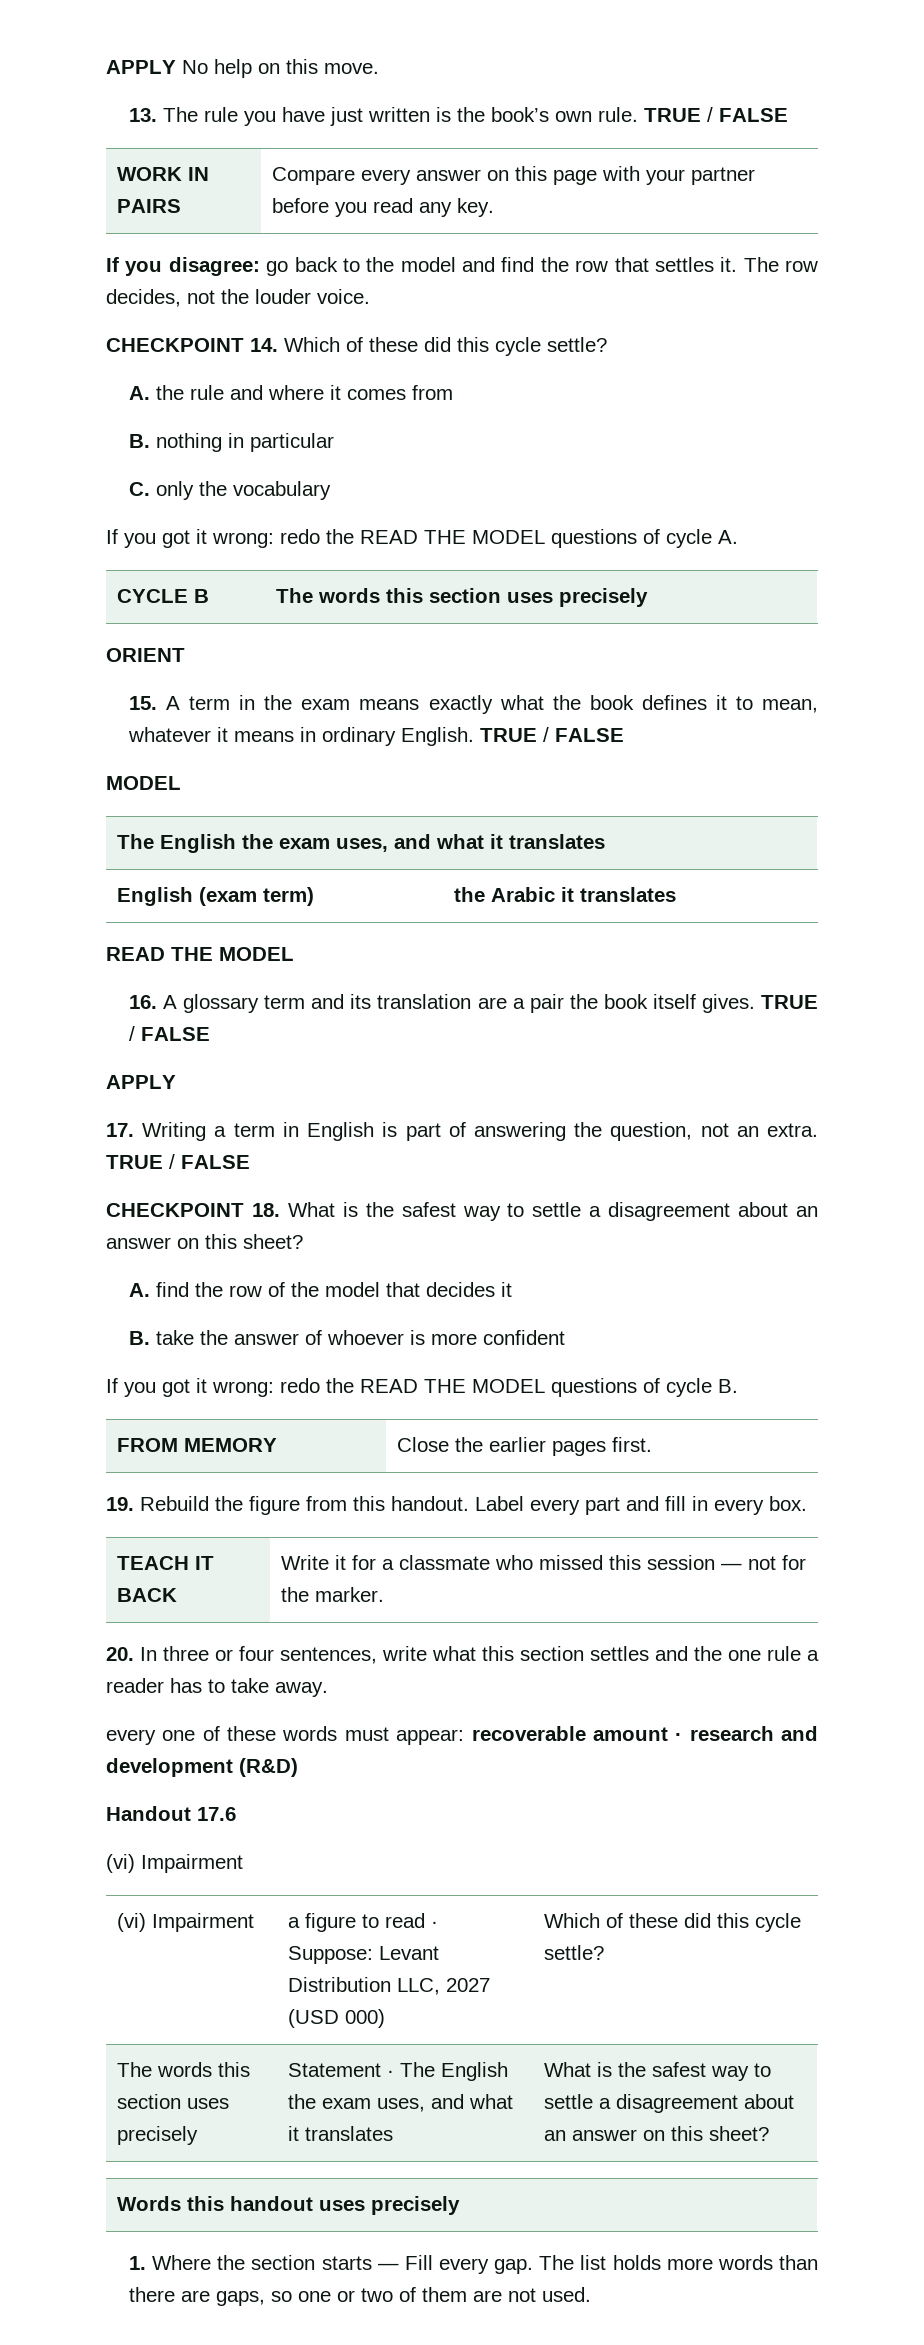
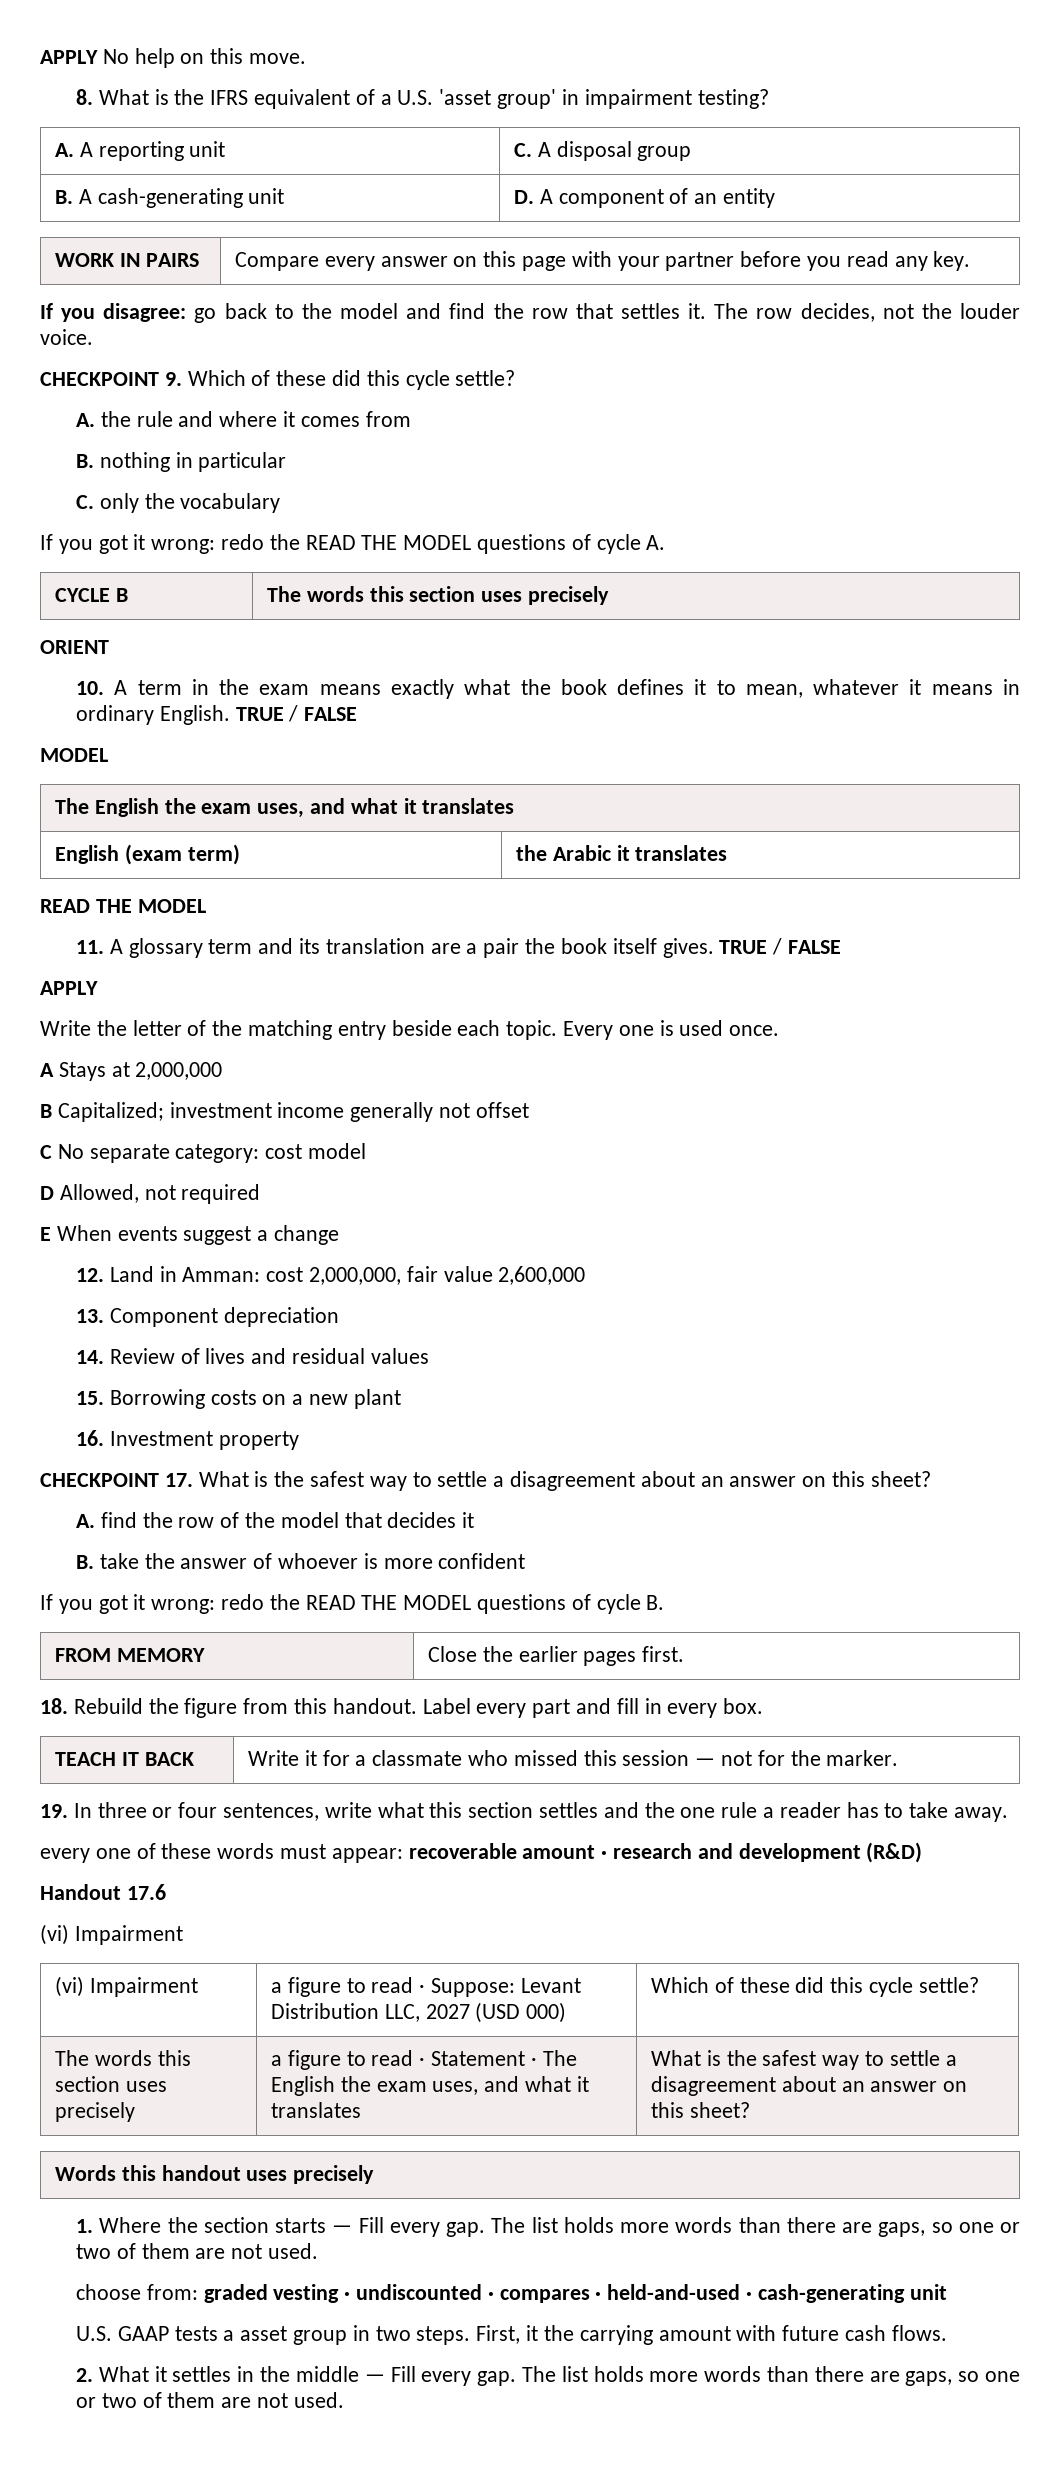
- 13. The rule you have just written is the book’s own rule. TRUE / FALSE
+ 8. What is the IFRS equivalent of a U.S. 'asset group' in impairment testing?
+ A. A reporting unit | C. A disposal group
+ B. A cash-generating unit | D. A component of an entity
- CHECKPOINT 14. Which of these did this cycle settle?
+ CHECKPOINT 9. Which of these did this cycle settle?
- 15. A term in the exam means exactly what the book defines it to mean, whatever it means in ordinary English.
+ 10. A term in the exam means exactly what the book defines it to mean, whatever it means in ordinary English.
- 16. A glossary term and its translation are a pair the book itself gives.
+ 11. A glossary term and its translation are a pair the book itself gives.
- 17. Writing a term in English is part of answering the question, not an extra. TRUE / FALSE
- CHECKPOINT 18. What is the safest way to settle a disagreement about an answer on this sheet?
+ Write the letter of the matching entry beside each topic. Every one is used once.
+ A Stays at 2,000,000
+ B Capitalized; investment income generally not offset
+ C No separate category: cost model
+ D Allowed, not required
+ E When events suggest a change
+ 12. Land in Amman: cost 2,000,000, fair value 2,600,000
+ 13. Component depreciation
+ 14. Review of lives and residual values
+ 15. Borrowing costs on a new plant
+ 16. Investment property
+ CHECKPOINT 17. What is the safest way to settle a disagreement about an answer on this sheet?
- 19. Rebuild the figure from this handout.
+ 18. Rebuild the figure from this handout.
- 20. In three or four sentences, write what this section settles and the one rule a reader has to take away.
+ 19. In three or four sentences, write what this section settles and the one rule a reader has to take away.
- The words this section uses precisely | Statement · The English the exam uses, and what it translates | What is the safest way to settle a disagreement about an answer on this sheet?
+ The words this section uses precisely | a figure to read · Statement · The English the exam uses, and what it translates | What is the safest way to settle a disagreement about an answer on this sheet?
+ choose from: graded vesting · undiscounted · compares · held-and-used · cash-generating unit
+ U.S. GAAP tests a asset group in two steps. First, it the carrying amount with future cash flows.
+ 2. What it settles in the middle — Fill every gap. The list holds more words than there are gaps, so one or two of them are not used.

